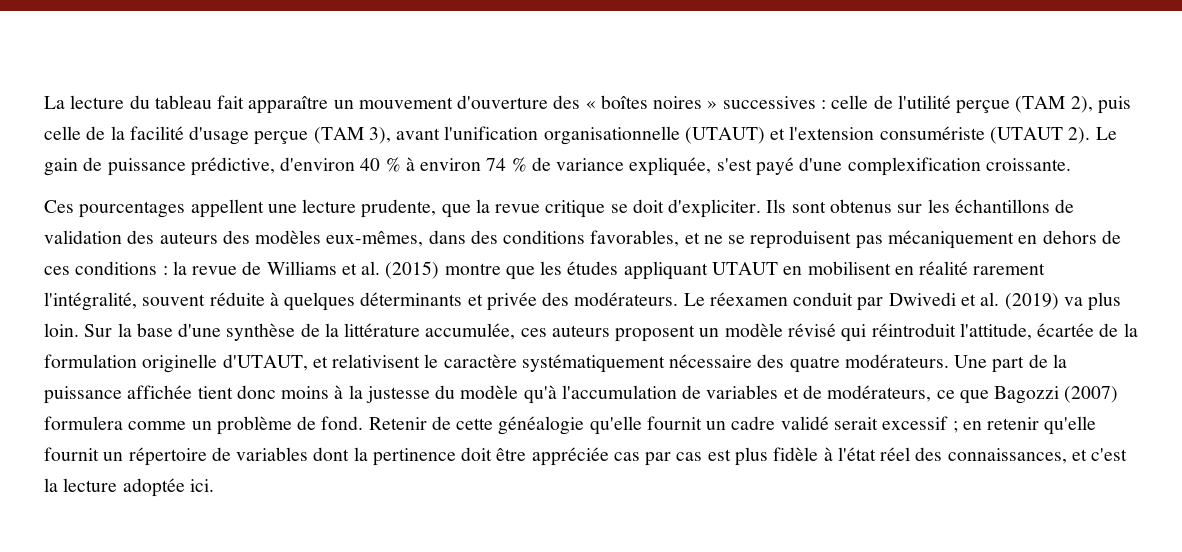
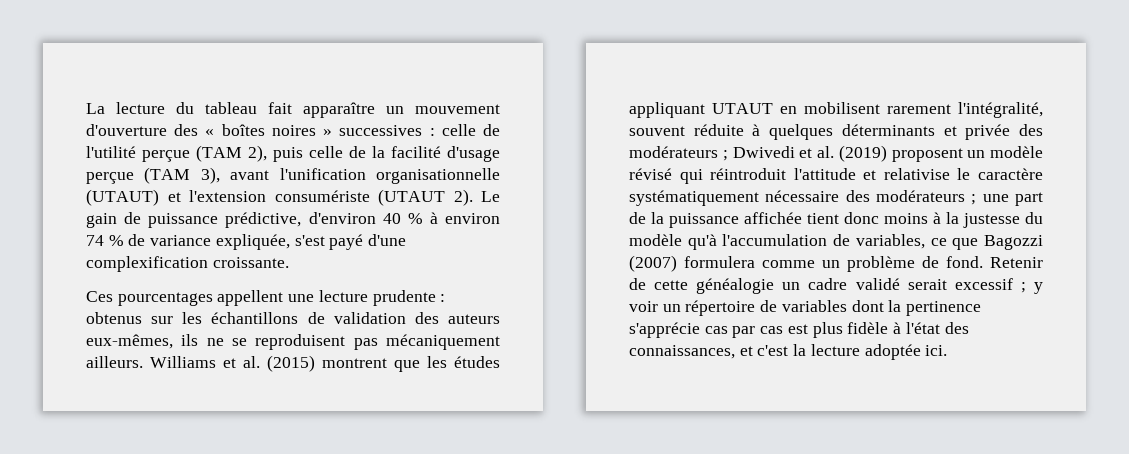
- Ces pourcentages appellent une lecture prudente, que la revue critique se doit d'expliciter. Ils sont obtenus sur les échantillons de validation des auteurs des modèles eux-mêmes, dans des conditions favorables, et ne se reproduisent pas mécaniquement en dehors de ces conditions : la revue de Williams et al. (2015) montre que les études appliquant UTAUT en mobilisent en réalité rarement l'intégralité, souvent réduite à quelques déterminants et privée des modérateurs. Le réexamen conduit par Dwivedi et al. (2019) va plus loin. Sur la base d'une synthèse de la littérature accumulée, ces auteurs proposent un modèle révisé qui réintroduit l'attitude, écartée de la formulation originelle d'UTAUT, et relativisent le caractère systématiquement nécessaire des quatre modérateurs. Une part de la puissance affichée tient donc moins à la justesse du modèle qu'à l'accumulation de variables et de modérateurs, ce que Bagozzi (2007) formulera comme un problème de fond.
+ Ces pourcentages appellent une lecture prudente : obtenus sur les échantillons de validation des auteurs eux-mêmes, ils ne se reproduisent pas mécaniquement ailleurs. Williams et al. (2015) montrent que les études appliquant UTAUT en mobilisent rarement l'intégralité, souvent réduite à quelques déterminants et privée des modérateurs ; Dwivedi et al. (2019) proposent un modèle révisé qui réintroduit l'attitude et relativise le caractère systématiquement nécessaire des modérateurs ; une part de la puissance affichée tient donc moins à la justesse du modèle qu'à l'accumulation de variables, ce que Bagozzi (2007) formulera comme un problème de fond.
- Retenir de cette généalogie qu'elle fournit un cadre validé serait excessif ; en retenir qu'elle fournit un répertoire de variables dont la pertinence doit être appréciée cas par cas est plus fidèle à l'état réel des connaissances, et c'est la lecture adoptée ici.
+ Retenir de cette généalogie un cadre validé serait excessif ; y voir un répertoire de variables dont la pertinence s'apprécie cas par cas est plus fidèle à l'état des connaissances, et c'est la lecture adoptée ici.

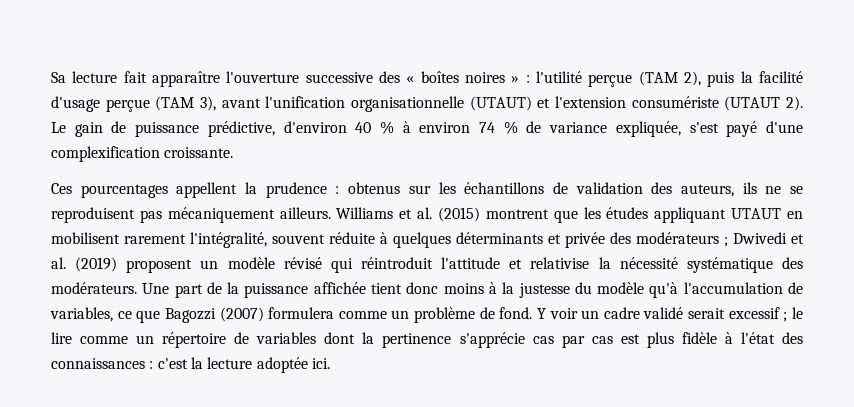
- La lecture du tableau fait apparaître un mouvement d'ouverture des « boîtes noires » successives : celle de l'utilité perçue (TAM 2), puis celle de la facilité d'usage perçue (TAM 3), avant l'unification organisationnelle (UTAUT) et l'extension consumériste (UTAUT 2).
+ Sa lecture fait apparaître l'ouverture successive des « boîtes noires » : l'utilité perçue (TAM 2), puis la facilité d'usage perçue (TAM 3), avant l'unification organisationnelle (UTAUT) et l'extension consumériste (UTAUT 2).
- Ces pourcentages appellent une lecture prudente : obtenus sur les échantillons de validation des auteurs eux-mêmes, ils ne se reproduisent pas mécaniquement ailleurs.
+ Ces pourcentages appellent la prudence : obtenus sur les échantillons de validation des auteurs, ils ne se reproduisent pas mécaniquement ailleurs.
- Dwivedi et al. (2019) proposent un modèle révisé qui réintroduit l'attitude et relativise le caractère systématiquement nécessaire des modérateurs ; une part de la puissance affichée tient donc moins à la justesse du modèle qu'à l'accumulation de variables, ce que Bagozzi (2007) formulera comme un problème de fond.
+ Dwivedi et al. (2019) proposent un modèle révisé qui réintroduit l'attitude et relativise la nécessité systématique des modérateurs. Une part de la puissance affichée tient donc moins à la justesse du modèle qu'à l'accumulation de variables, ce que Bagozzi (2007) formulera comme un problème de fond.
- Retenir de cette généalogie un cadre validé serait excessif ; y voir un répertoire de variables dont la pertinence s'apprécie cas par cas est plus fidèle à l'état des connaissances, et c'est la lecture adoptée ici.
+ Y voir un cadre validé serait excessif ; le lire comme un répertoire de variables dont la pertinence s'apprécie cas par cas est plus fidèle à l'état des connaissances : c'est la lecture adoptée ici.

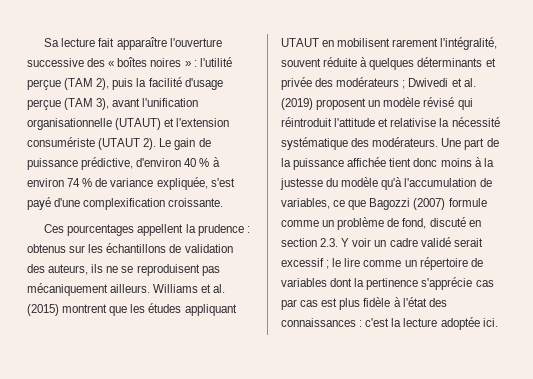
- Une part de la puissance affichée tient donc moins à la justesse du modèle qu'à l'accumulation de variables, ce que Bagozzi (2007) formulera comme un problème de fond. Y voir un cadre validé serait excessif ;
+ Une part de la puissance affichée tient donc moins à la justesse du modèle qu'à l'accumulation de variables, ce que Bagozzi (2007) formule comme un problème de fond, discuté en section 2.3. Y voir un cadre validé serait excessif ;

